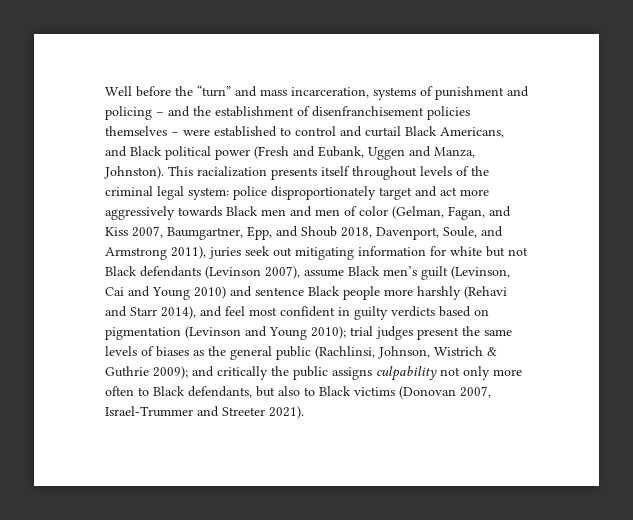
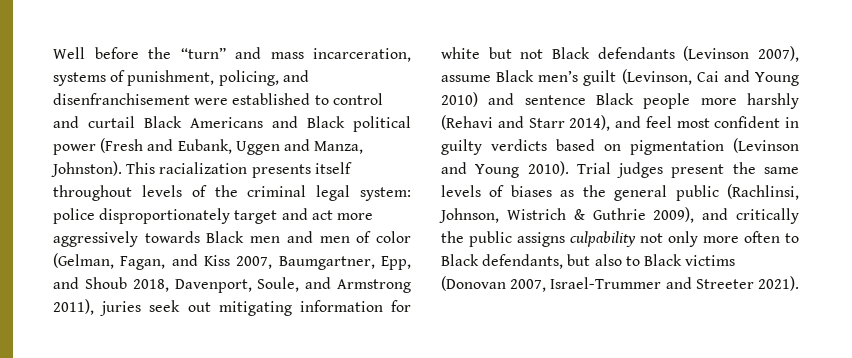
- Well before the “turn” and mass incarceration, systems of punishment and policing – and the establishment of disenfranchisement policies themselves – were established to control and curtail Black Americans, and Black political power (Fresh and Eubank, Uggen and Manza, Johnston).
+ Well before the “turn” and mass incarceration, systems of punishment, policing, and disenfranchisement were established to control and curtail Black Americans and Black political power (Fresh and Eubank, Uggen and Manza, Johnston).
- police disproportionately target and act more aggressively towards Black men and men of color (Gelman, Fagan, and Kiss 2007, Baumgartner, Epp, and Shoub 2018, Davenport, Soule, and Armstrong 2011), juries seek out mitigating information for white but not Black defendants (Levinson 2007), assume Black men’s guilt (Levinson, Cai and Young 2010) and sentence Black people more harshly (Rehavi and Starr 2014), and feel most confident in guilty verdicts based on pigmentation (Levinson and Young 2010); trial judges present the same levels of biases as the general public (Rachlinsi, Johnson, Wistrich & Guthrie 2009); and critically the public assigns culpability not only more often to Black defendants, but also to Black victims (Donovan 2007, Israel-Trummer and Streeter 2021).
+ police disproportionately target and act more aggressively towards Black men and men of color (Gelman, Fagan, and Kiss 2007, Baumgartner, Epp, and Shoub 2018, Davenport, Soule, and Armstrong 2011), juries seek out mitigating information for white but not Black defendants (Levinson 2007), assume Black men’s guilt (Levinson, Cai and Young 2010) and sentence Black people more harshly (Rehavi and Starr 2014), and feel most confident in guilty verdicts based on pigmentation (Levinson and Young 2010). Trial judges present the same levels of biases as the general public (Rachlinsi, Johnson, Wistrich & Guthrie 2009), and critically the public assigns culpability not only more often to Black defendants, but also to Black victims (Donovan 2007, Israel-Trummer and Streeter 2021).

